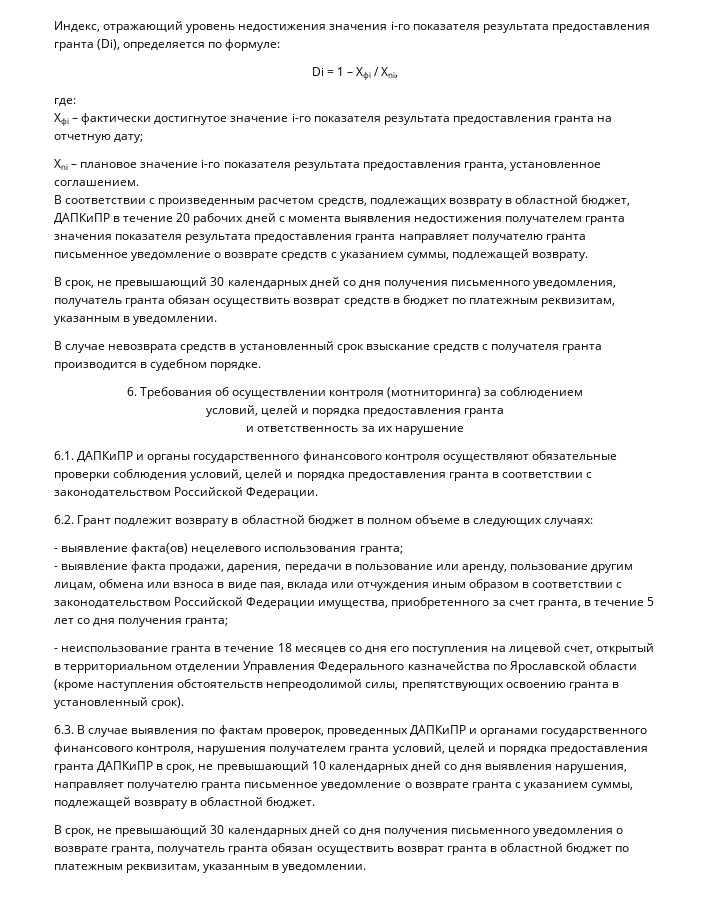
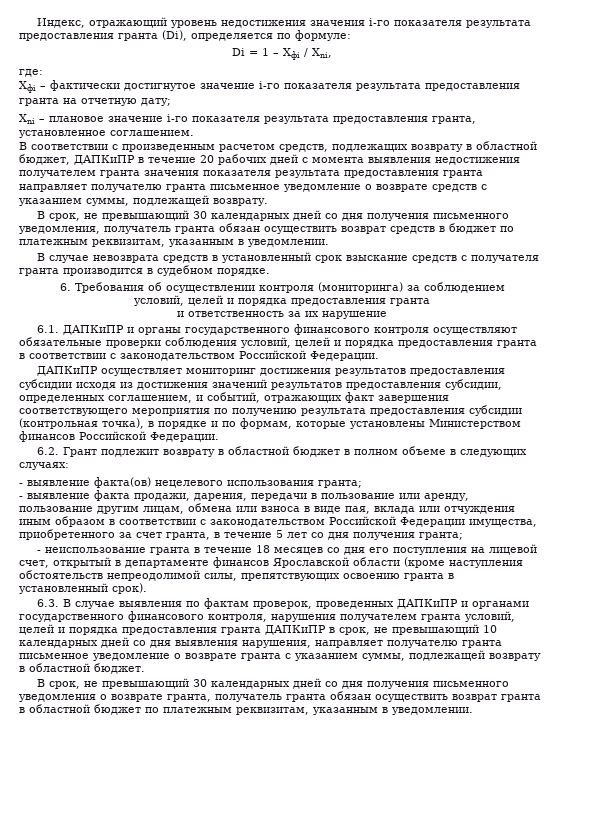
- 6. Требования об осуществлении контроля (мотниторинга) за соблюдением
+ 6. Требования об осуществлении контроля (мониторинга) за соблюдением
+ ДАПКиПР осуществляет мониторинг достижения результатов предоставления субсидии исходя из достижения значений результатов предоставления субсидии, определенных соглашением, и событий, отражающих факт завершения соответствующего мероприятия по получению результата предоставления субсидии (контрольная точка), в порядке и по формам, которые установлены Министерством финансов Российской Федерации.
- - неиспользование гранта в течение 18 месяцев со дня его поступления на лицевой счет, открытый в территориальном отделении Управления Федерального казначейства по Ярославской области (кроме наступления обстоятельств непреодолимой силы, препятствующих освоению гранта в установленный срок).
+ - неиспользование гранта в течение 18 месяцев со дня его поступления на лицевой счет, открытый в департаменте финансов Ярославской области (кроме наступления обстоятельств непреодолимой силы, препятствующих освоению гранта в установленный срок).

